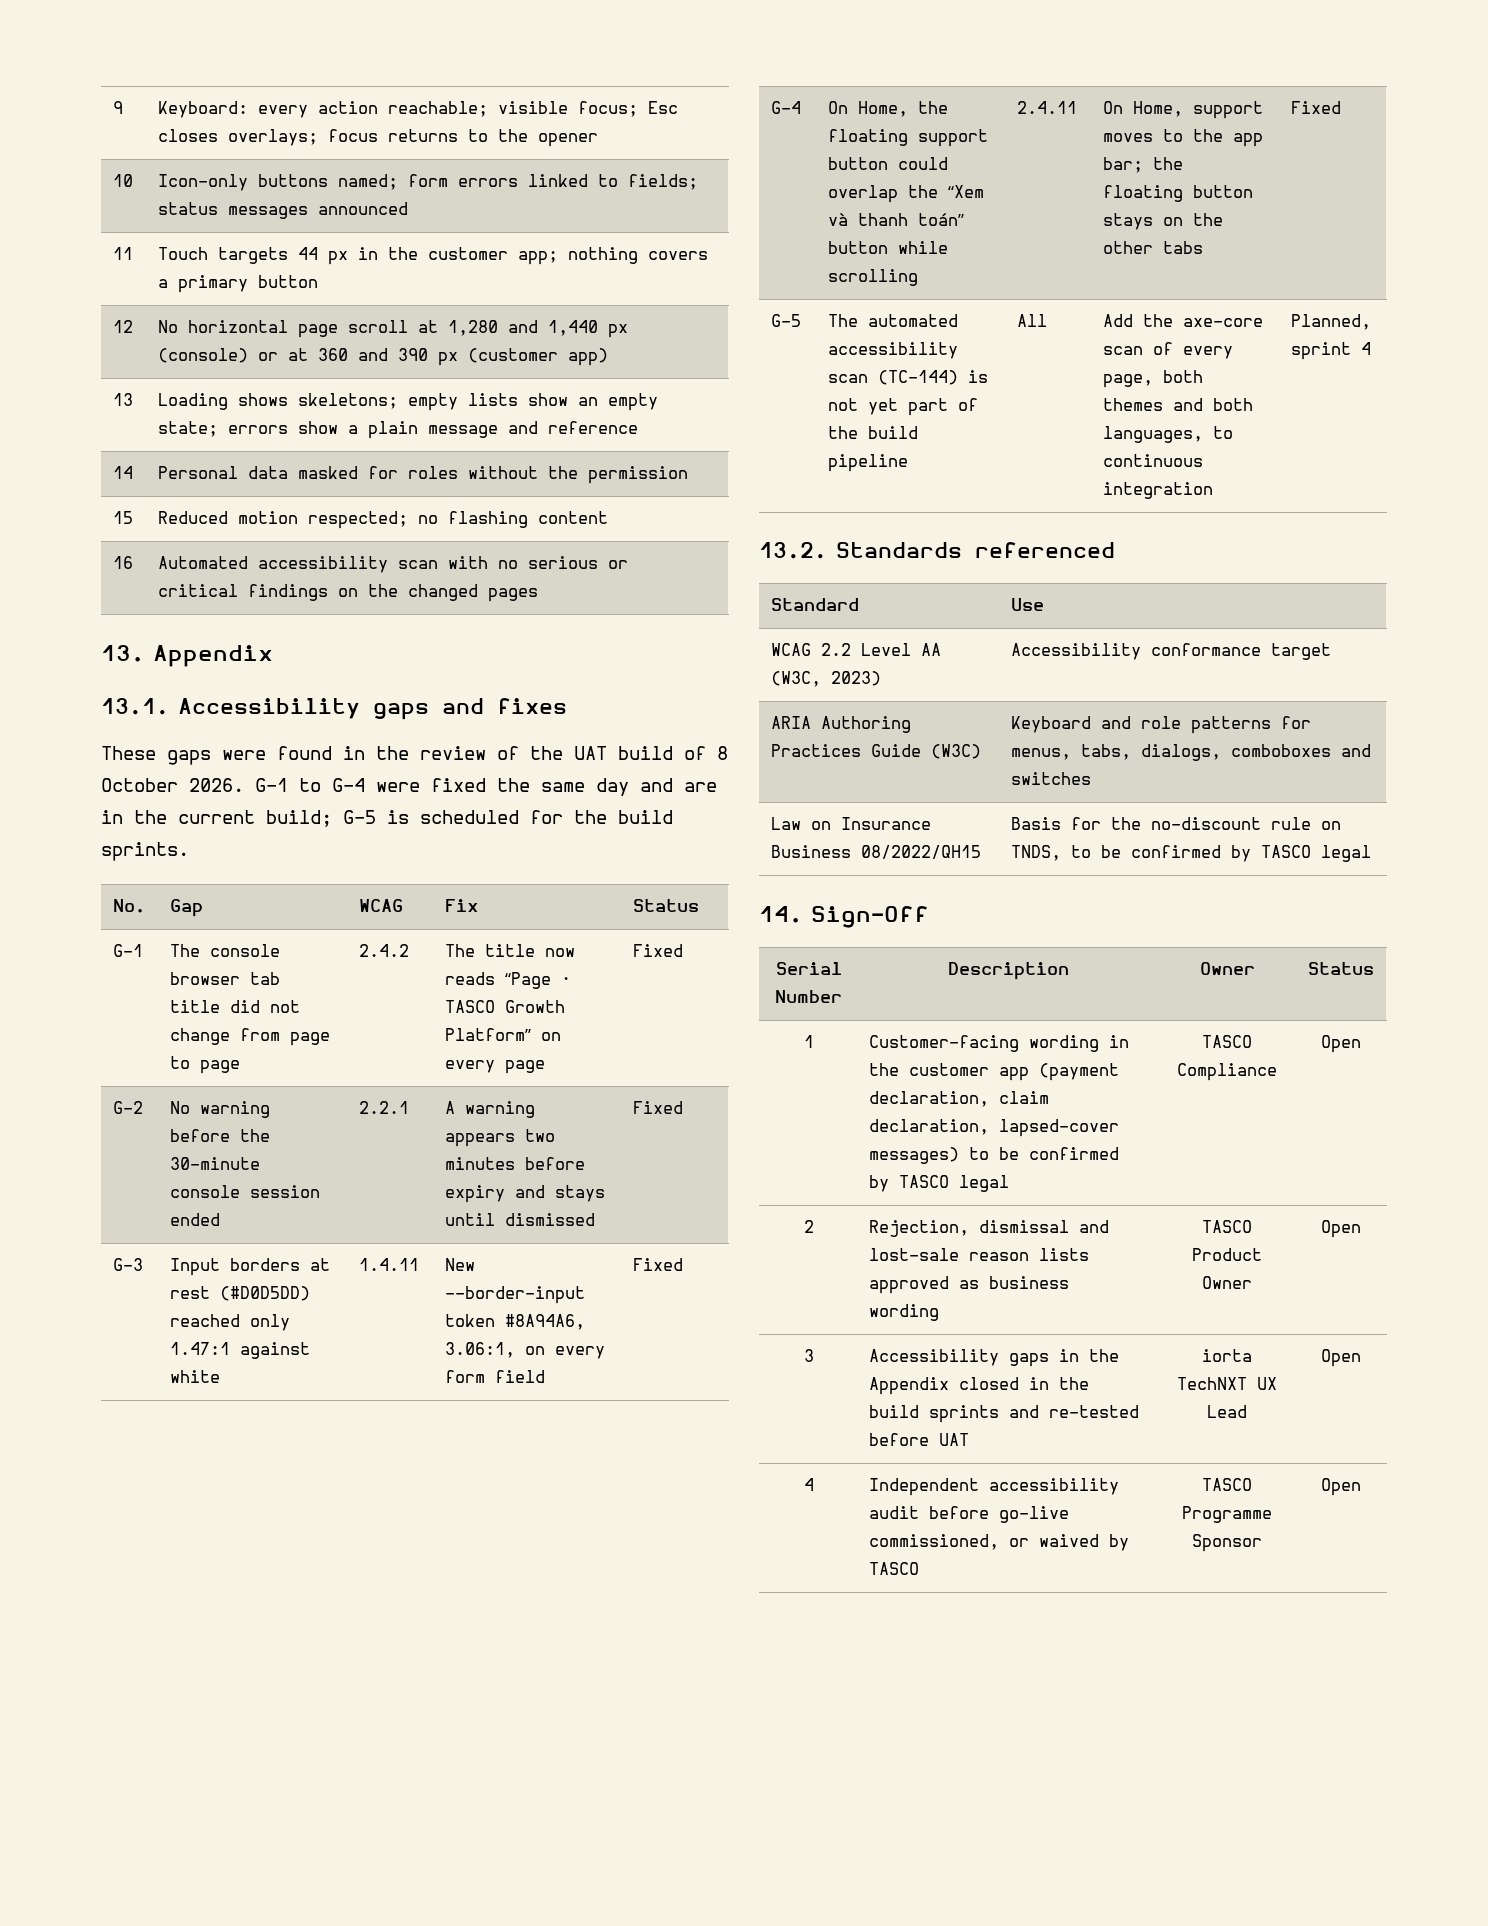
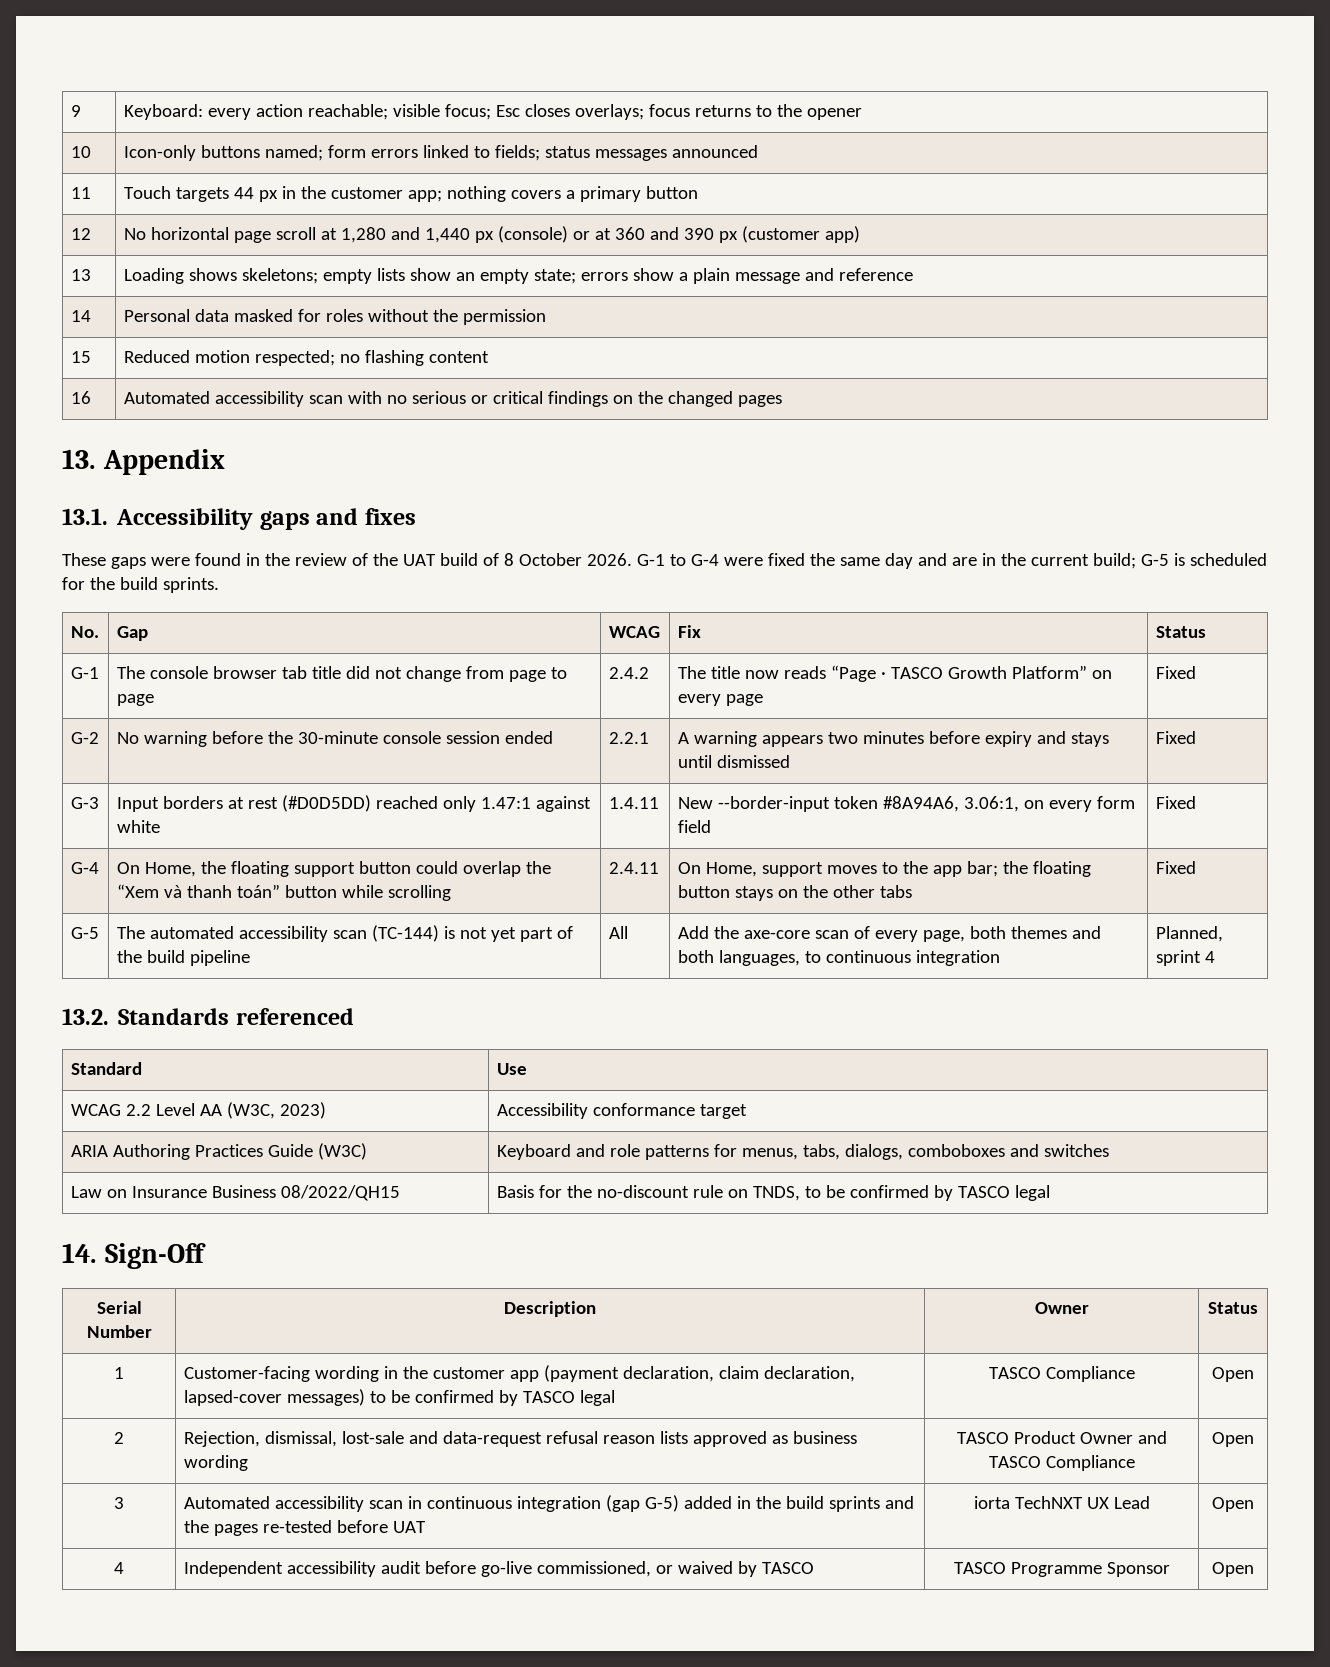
- 2 | Rejection, dismissal and lost-sale reason lists approved as business wording | TASCO Product Owner | Open
+ 2 | Rejection, dismissal, lost-sale and data-request refusal reason lists approved as business wording | TASCO Product Owner and TASCO Compliance | Open
- 3 | Accessibility gaps in the Appendix closed in the build sprints and re-tested before UAT | iorta TechNXT UX Lead | Open
+ 3 | Automated accessibility scan in continuous integration (gap G-5) added in the build sprints and the pages re-tested before UAT | iorta TechNXT UX Lead | Open

